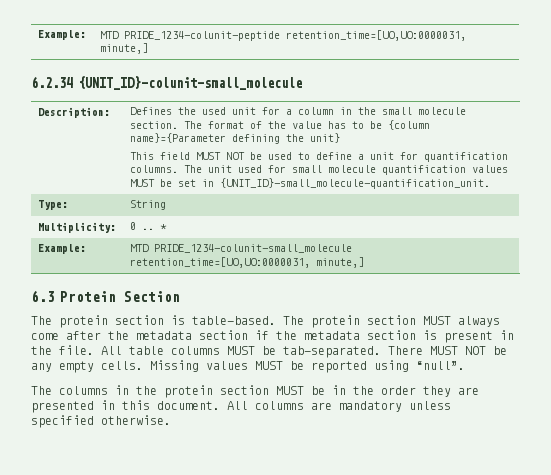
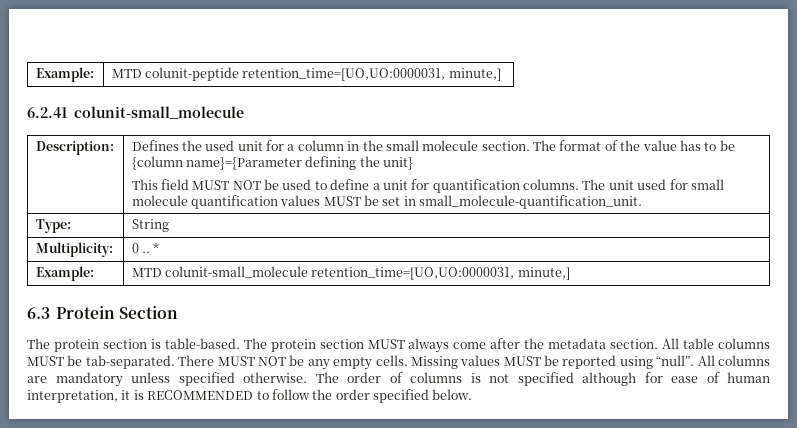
- Example: | MTD PRIDE_1234-colunit-peptide retention_time=[UO,UO:0000031, minute,]
- 6.2.34 {UNIT_ID}-colunit-small_molecule
+ Example: | MTD colunit-peptide retention_time=[UO,UO:0000031, minute,]
+ 6.2.41 colunit-small_molecule
- The unit used for small molecule quantification values MUST be set in {UNIT_ID}-small_molecule-quantification_unit.
+ The unit used for small molecule quantification values MUST be set in small_molecule-quantification_unit.
- Example: | MTD PRIDE_1234-colunit-small_molecule retention_time=[UO,UO:0000031, minute,]
+ Example: | MTD colunit-small_molecule retention_time=[UO,UO:0000031, minute,]
- The protein section MUST always come after the metadata section if the metadata section is present in the file.
+ The protein section MUST always come after the metadata section.
- Missing values MUST be reported using “null”.
- The columns in the protein section MUST be in the order they are presented in this document. All columns are mandatory unless specified otherwise.
+ Missing values MUST be reported using “null”. All columns are mandatory unless specified otherwise.
+ The order of columns is not specified although for ease of human interpretation, it is RECOMMENDED to follow the order specified below.

